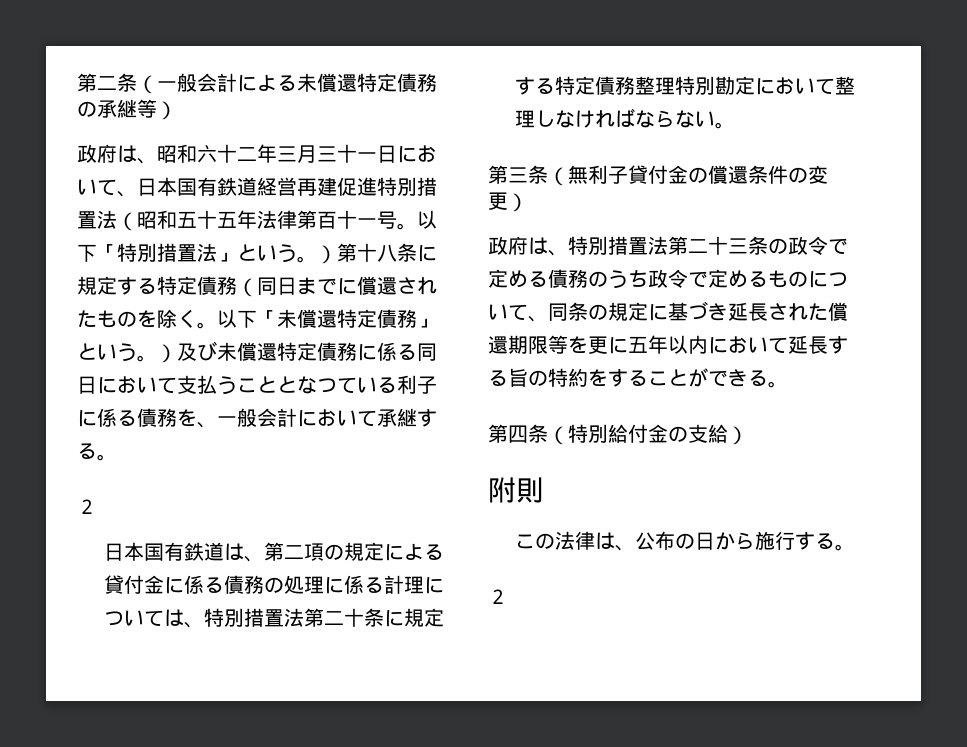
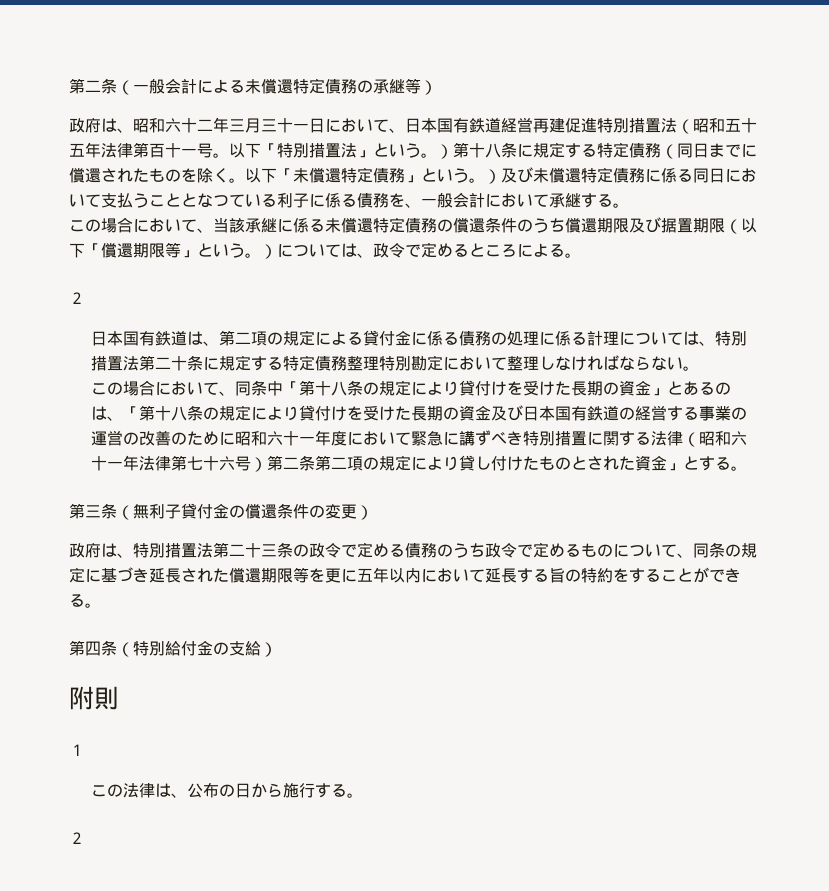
+ この場合において、当該承継に係る未償還特定債務の償還条件のうち償還期限及び据置期限（以下「償還期限等」という。）については、政令で定めるところによる。
+ この場合において、同条中「第十八条の規定により貸付けを受けた長期の資金」とあるのは、「第十八条の規定により貸付けを受けた長期の資金及び日本国有鉄道の経営する事業の運営の改善のために昭和六十一年度において緊急に講ずべき特別措置に関する法律（昭和六十一年法律第七十六号）第二条第二項の規定により貸し付けたものとされた資金」とする。
+ １

